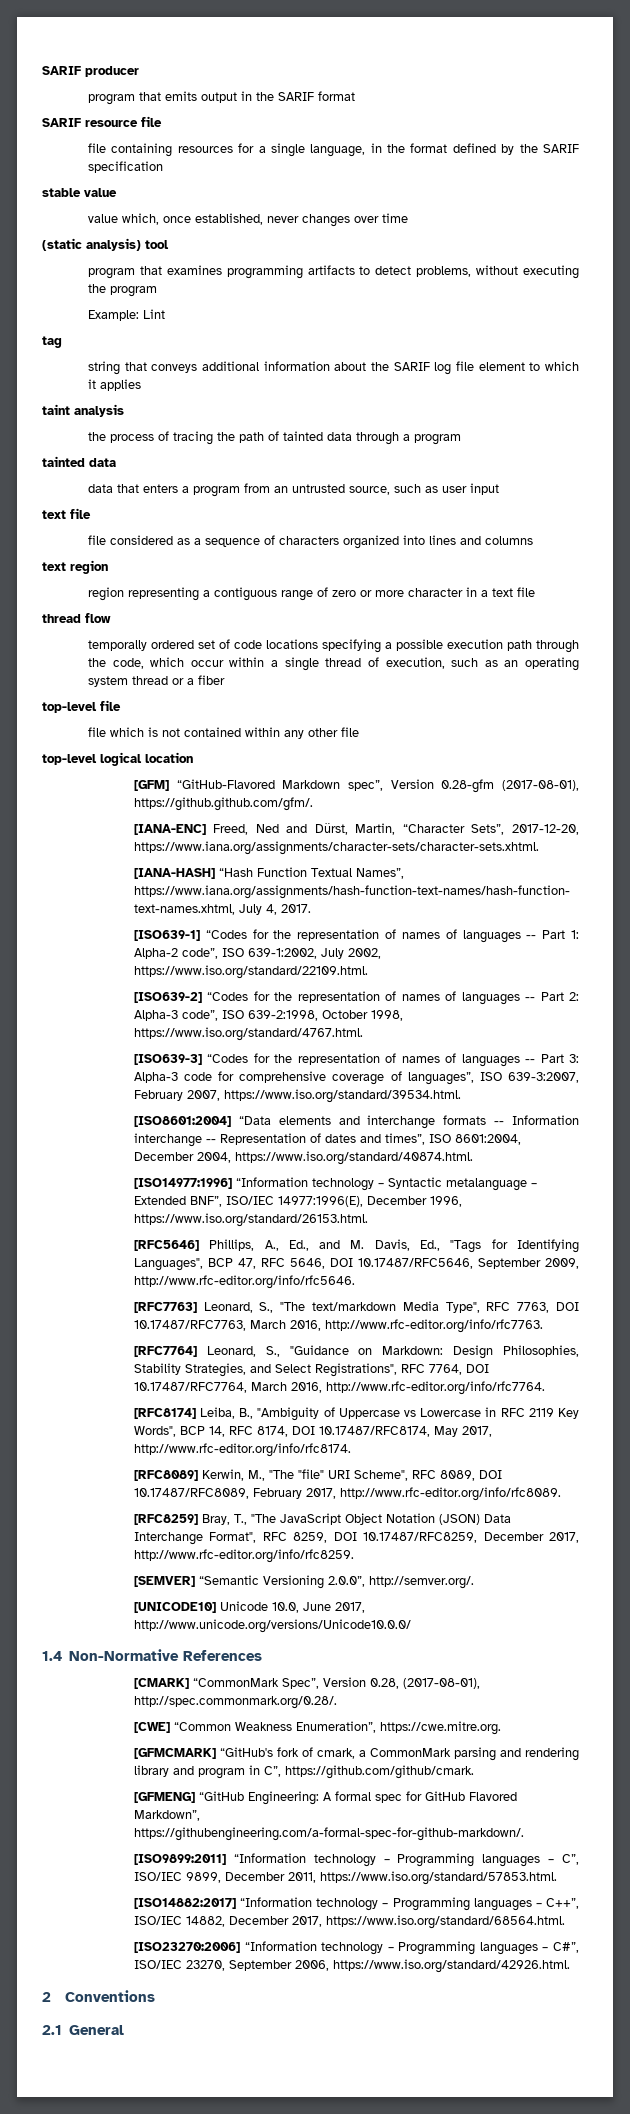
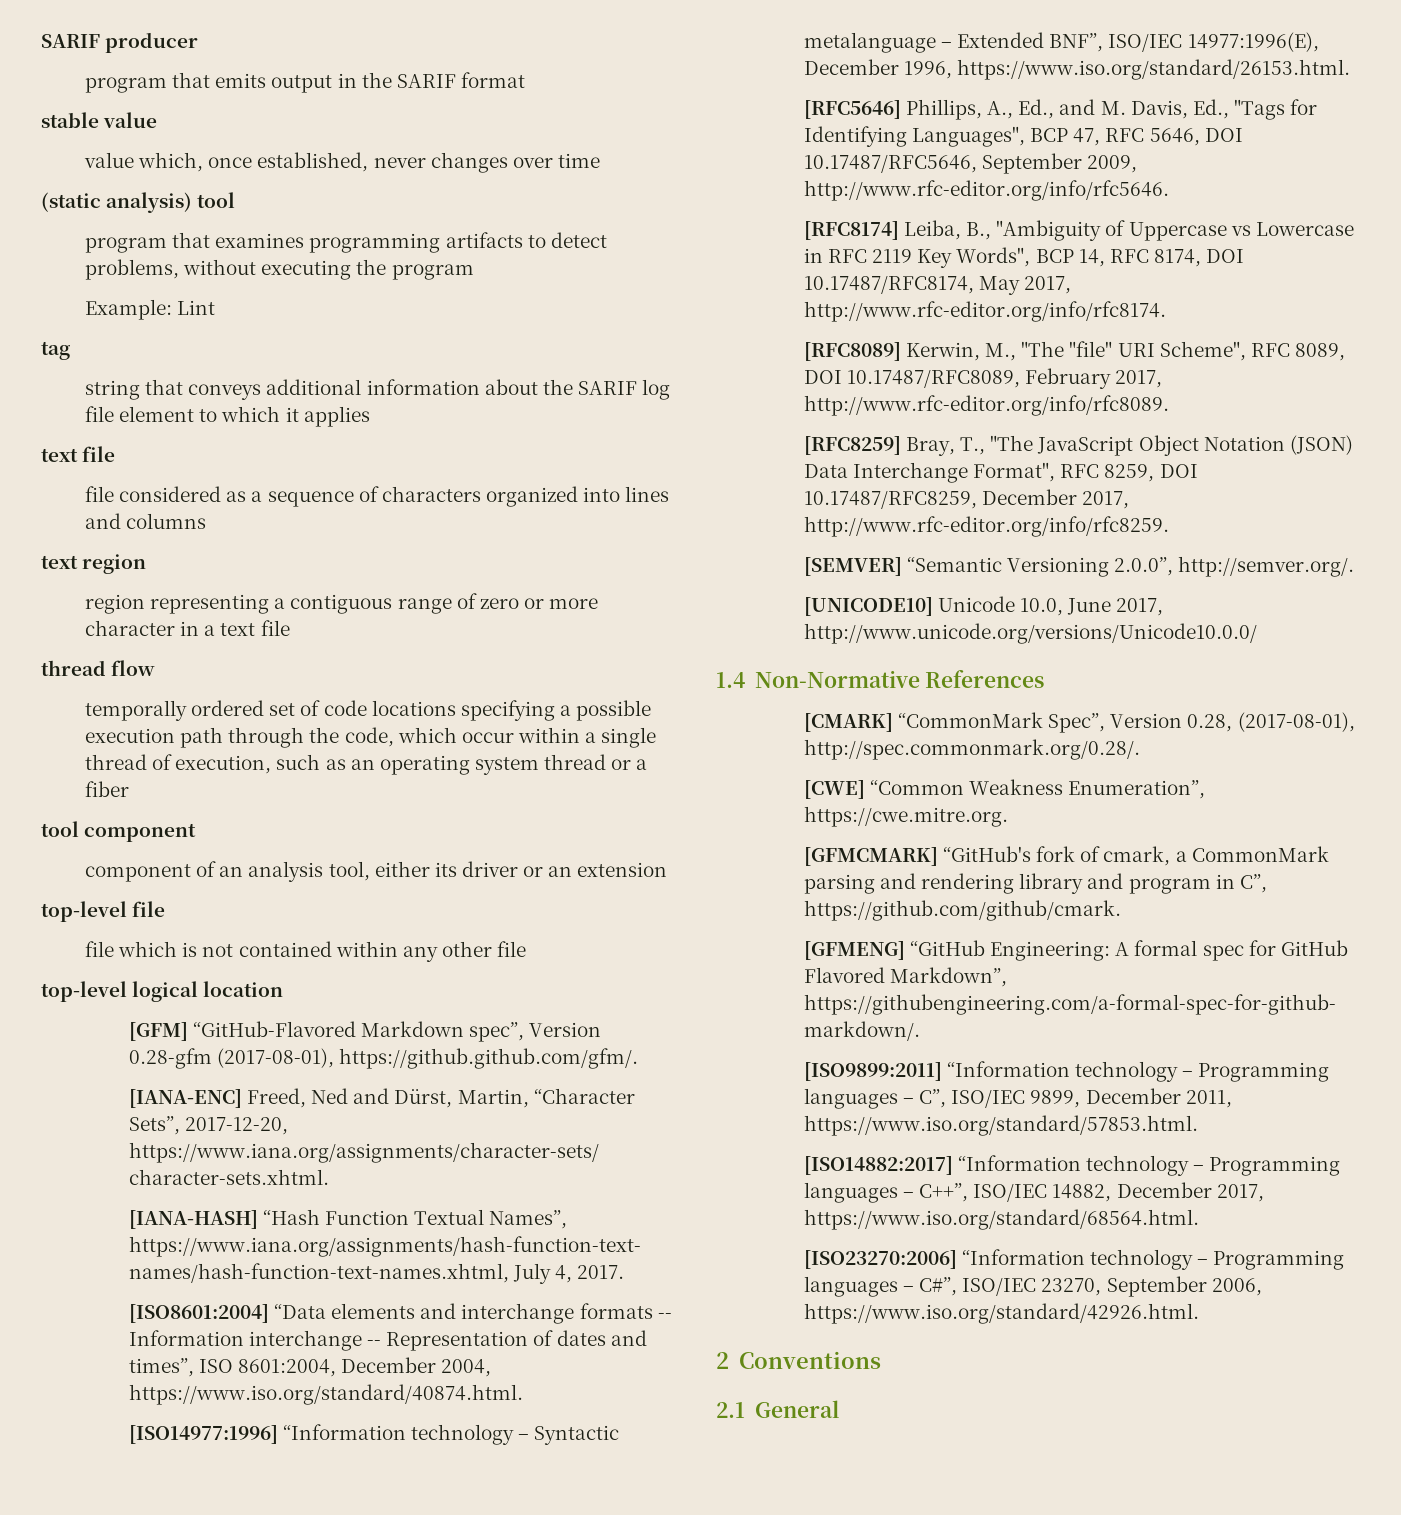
- SARIF resource file
- file containing resources for a single language, in the format defined by the SARIF specification
- taint analysis
- the process of tracing the path of tainted data through a program
- tainted data
- data that enters a program from an untrusted source, such as user input
+ tool component
+ component of an analysis tool, either its driver or an extension
- [ISO639-1] “Codes for the representation of names of languages -- Part 1: Alpha-2 code”, ISO 639-1:2002, July 2002, https://www.iso.org/standard/22109.html.
- [ISO639-2] “Codes for the representation of names of languages -- Part 2: Alpha-3 code”, ISO 639-2:1998, October 1998, https://www.iso.org/standard/4767.html.
- [ISO639-3] “Codes for the representation of names of languages -- Part 3: Alpha-3 code for comprehensive coverage of languages”, ISO 639-3:2007, February 2007, https://www.iso.org/standard/39534.html.
- [RFC7763] Leonard, S., "The text/markdown Media Type", RFC 7763, DOI 10.17487/RFC7763, March 2016, http://www.rfc-editor.org/info/rfc7763.
- [RFC7764] Leonard, S., "Guidance on Markdown: Design Philosophies, Stability Strategies, and Select Registrations", RFC 7764, DOI 10.17487/RFC7764, March 2016, http://www.rfc-editor.org/info/rfc7764.

